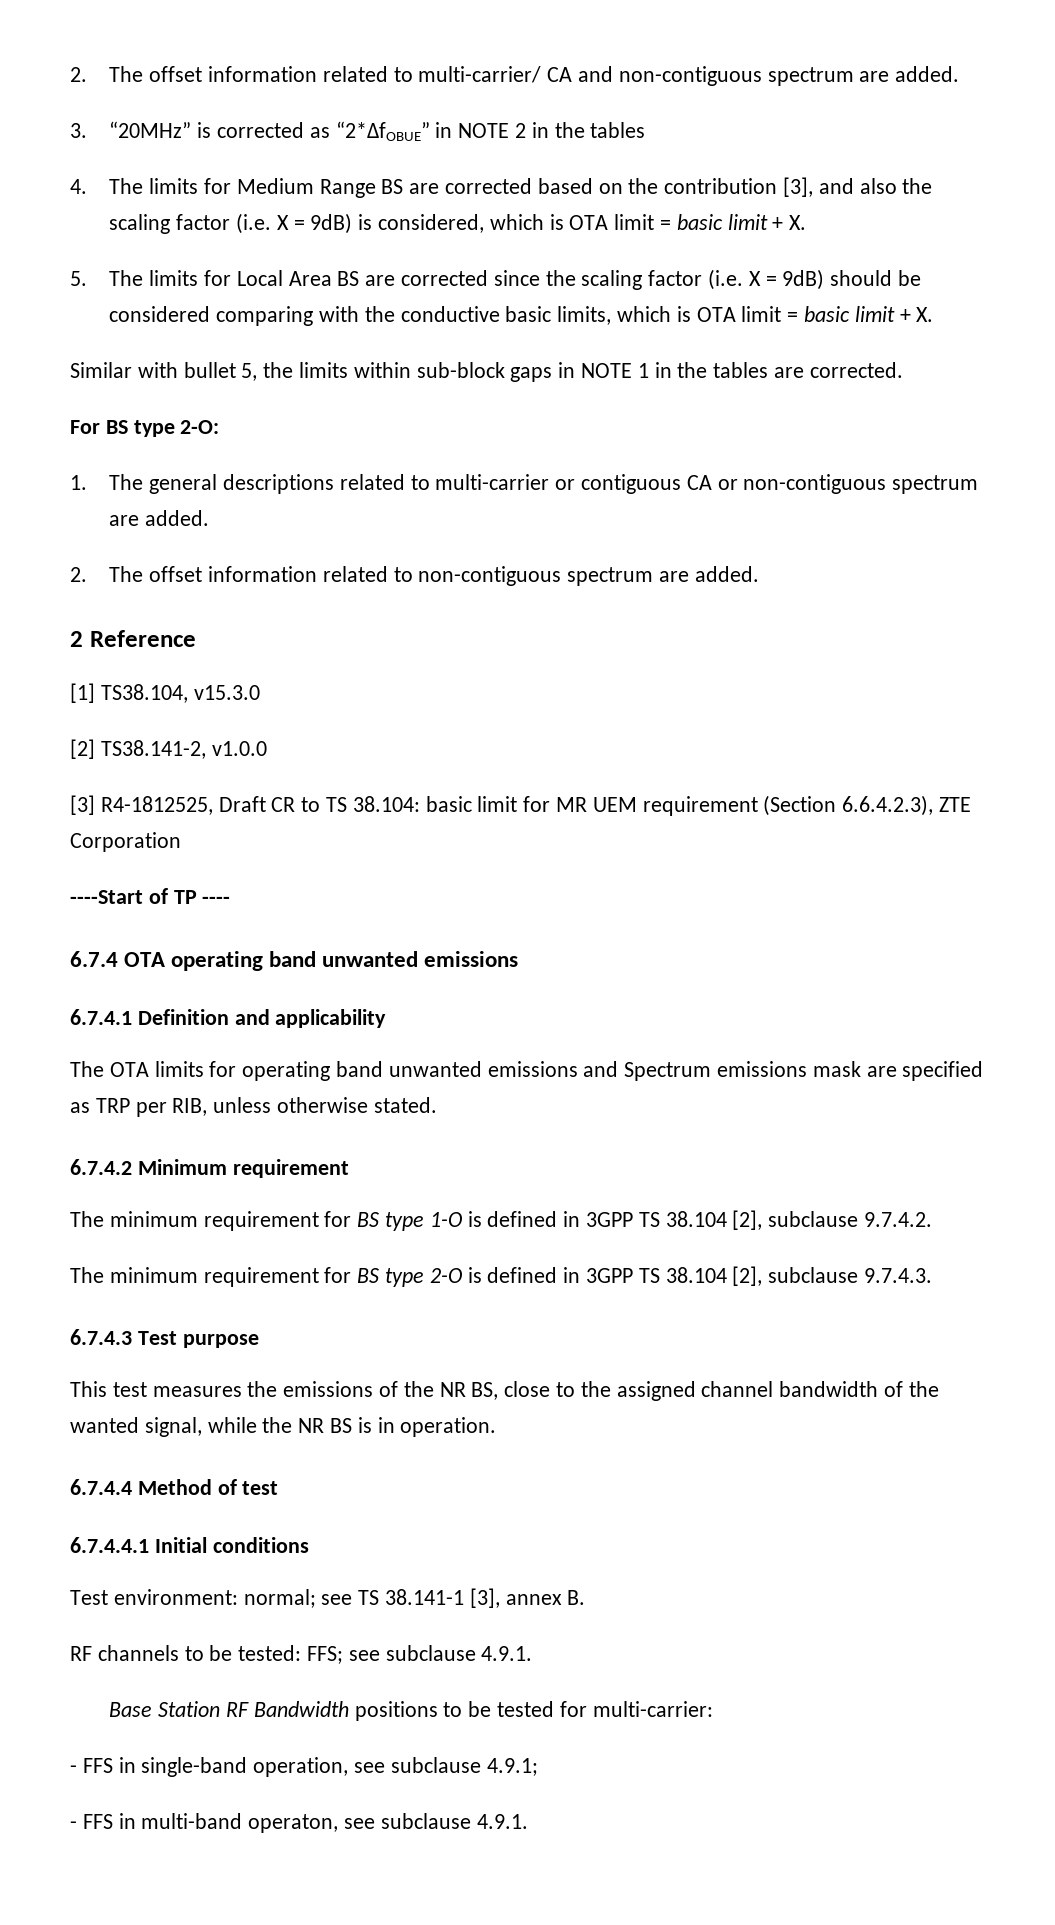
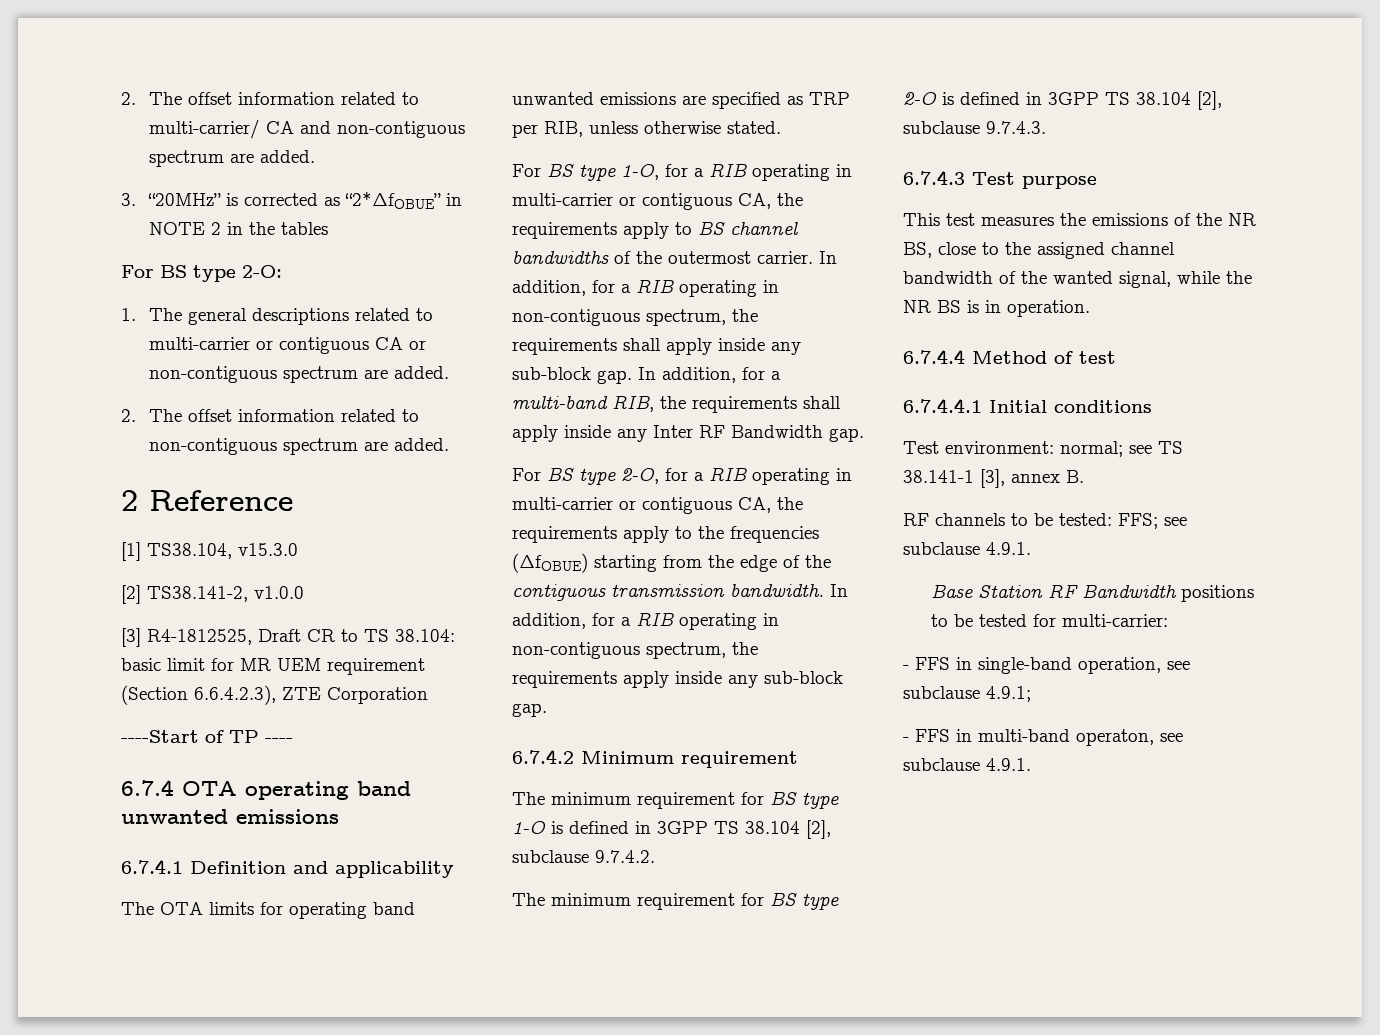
- 4. The limits for Medium Range BS are corrected based on the contribution [3], and also the scaling factor (i.e. X = 9dB) is considered, which is OTA limit = basic limit + X.
- 5. The limits for Local Area BS are corrected since the scaling factor (i.e. X = 9dB) should be considered comparing with the conductive basic limits, which is OTA limit = basic limit + X.
- Similar with bullet 5, the limits within sub-block gaps in NOTE 1 in the tables are corrected.
- The OTA limits for operating band unwanted emissions and Spectrum emissions mask are specified as TRP per RIB, unless otherwise stated.
+ The OTA limits for operating band unwanted emissions are specified as TRP per RIB, unless otherwise stated.
+ For BS type 1-O, for a RIB operating in multi-carrier or contiguous CA, the requirements apply to BS channel bandwidths of the outermost carrier. In addition, for a RIB operating in non-contiguous spectrum, the requirements shall apply inside any sub-block gap. In addition, for a multi-band RIB, the requirements shall apply inside any Inter RF Bandwidth gap.
+ For BS type 2-O, for a RIB operating in multi-carrier or contiguous CA, the requirements apply to the frequencies (ΔfOBUE) starting from the edge of the contiguous transmission bandwidth. In addition, for a RIB operating in non-contiguous spectrum, the requirements apply inside any sub-block gap.

